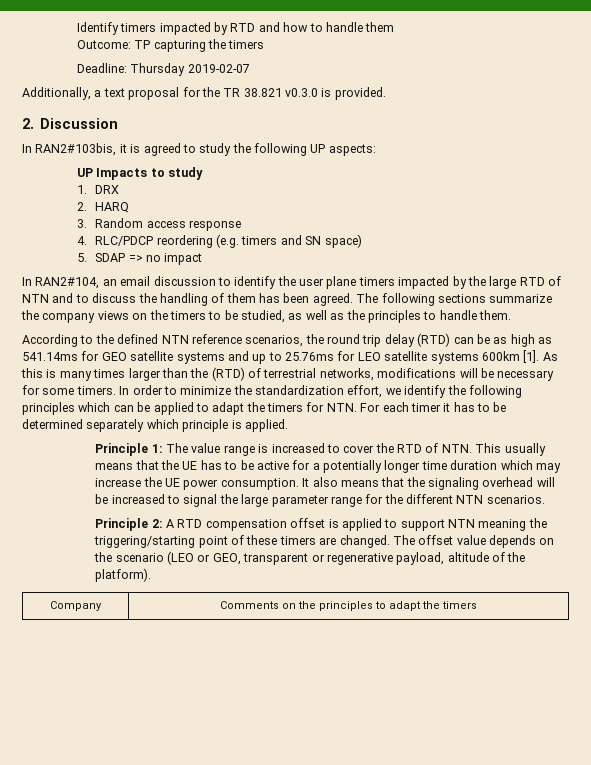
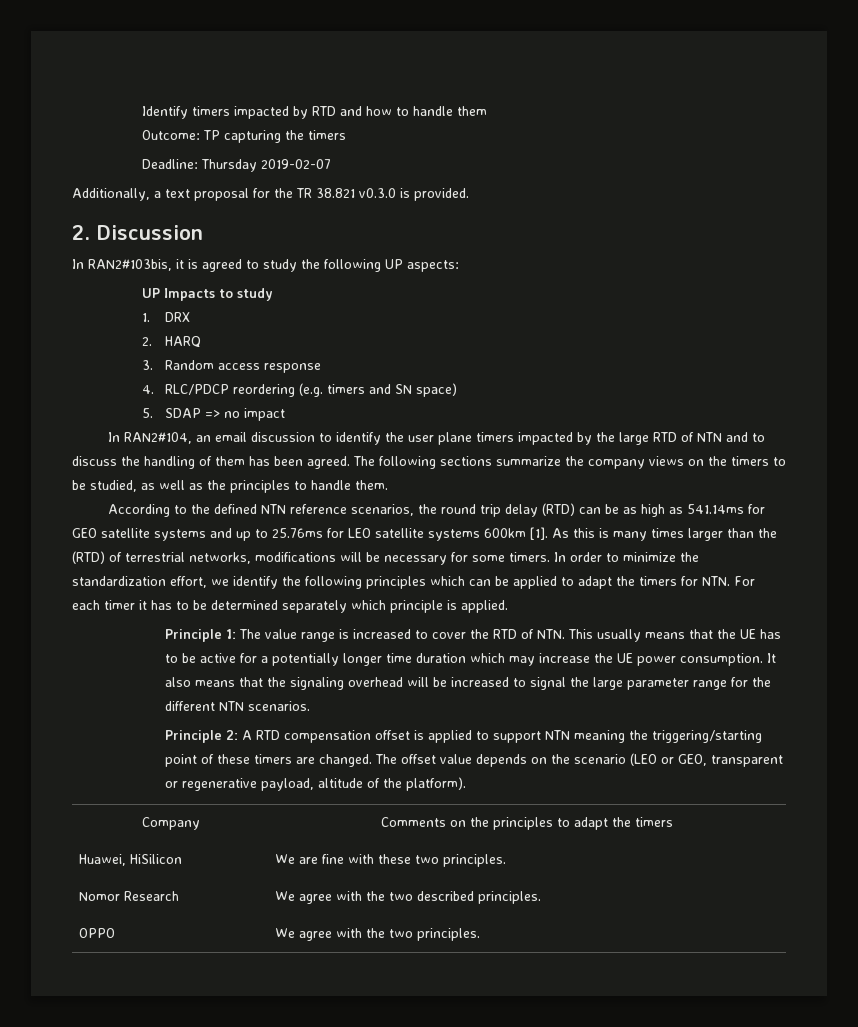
+ Huawei, HiSilicon | We are fine with these two principles.
+ Nomor Research | We agree with the two described principles.
+ OPPO | We agree with the two principles.

